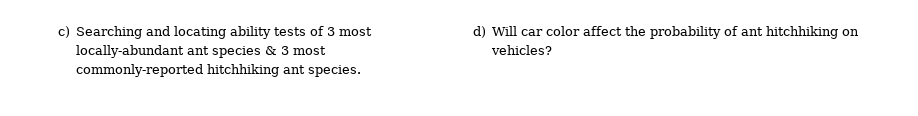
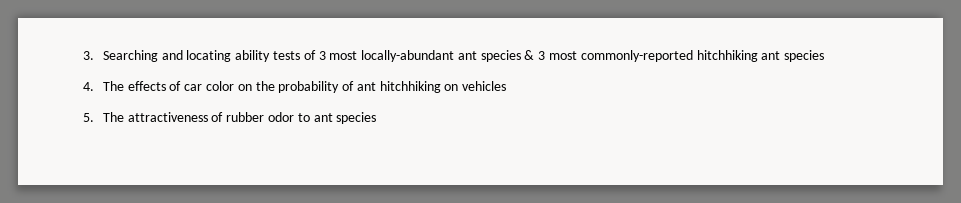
- c) Searching and locating ability tests of 3 most locally-abundant ant species & 3 most commonly-reported hitchhiking ant species.
- d) Will car color affect the probability of ant hitchhiking on vehicles?
+ 3. Searching and locating ability tests of 3 most locally-abundant ant species & 3 most commonly-reported hitchhiking ant species
+ 4. The effects of car color on the probability of ant hitchhiking on vehicles
+ 5. The attractiveness of rubber odor to ant species

